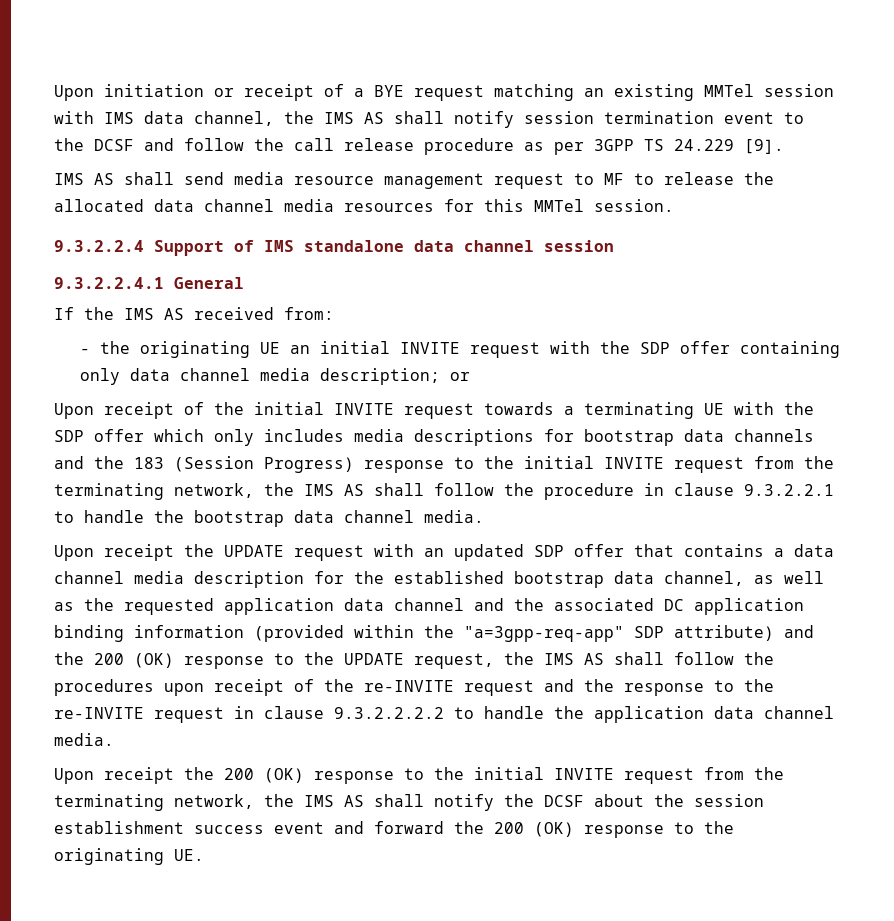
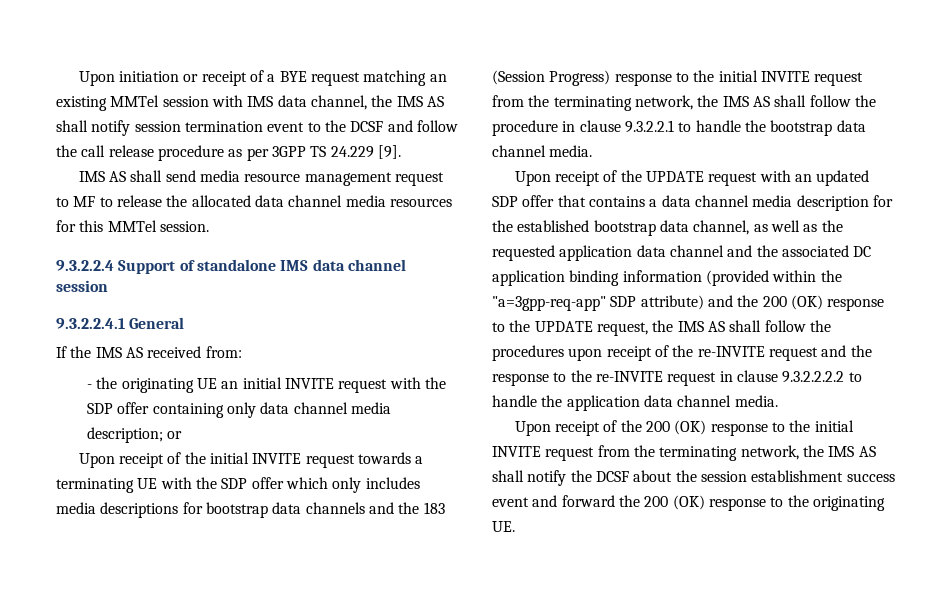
- 9.3.2.2.4 Support of IMS standalone data channel session
+ 9.3.2.2.4 Support of standalone IMS data channel session
- Upon receipt the UPDATE request with an updated SDP offer that contains a data channel media description for the established bootstrap data channel, as well as the requested application data channel and the associated DC application binding information (provided within the "a=3gpp-req-app" SDP attribute) and the 200 (OK) response to the UPDATE request, the IMS AS shall follow the procedures upon receipt of the re-INVITE request and the response to the re-INVITE request in clause 9.3.2.2.2.2 to handle the application data channel media.
+ Upon receipt of the UPDATE request with an updated SDP offer that contains a data channel media description for the established bootstrap data channel, as well as the requested application data channel and the associated DC application binding information (provided within the "a=3gpp-req-app" SDP attribute) and the 200 (OK) response to the UPDATE request, the IMS AS shall follow the procedures upon receipt of the re-INVITE request and the response to the re-INVITE request in clause 9.3.2.2.2.2 to handle the application data channel media.
- Upon receipt the 200 (OK) response to the initial INVITE request from the terminating network, the IMS AS shall notify the DCSF about the session establishment success event and forward the 200 (OK) response to the originating UE.
+ Upon receipt of the 200 (OK) response to the initial INVITE request from the terminating network, the IMS AS shall notify the DCSF about the session establishment success event and forward the 200 (OK) response to the originating UE.

